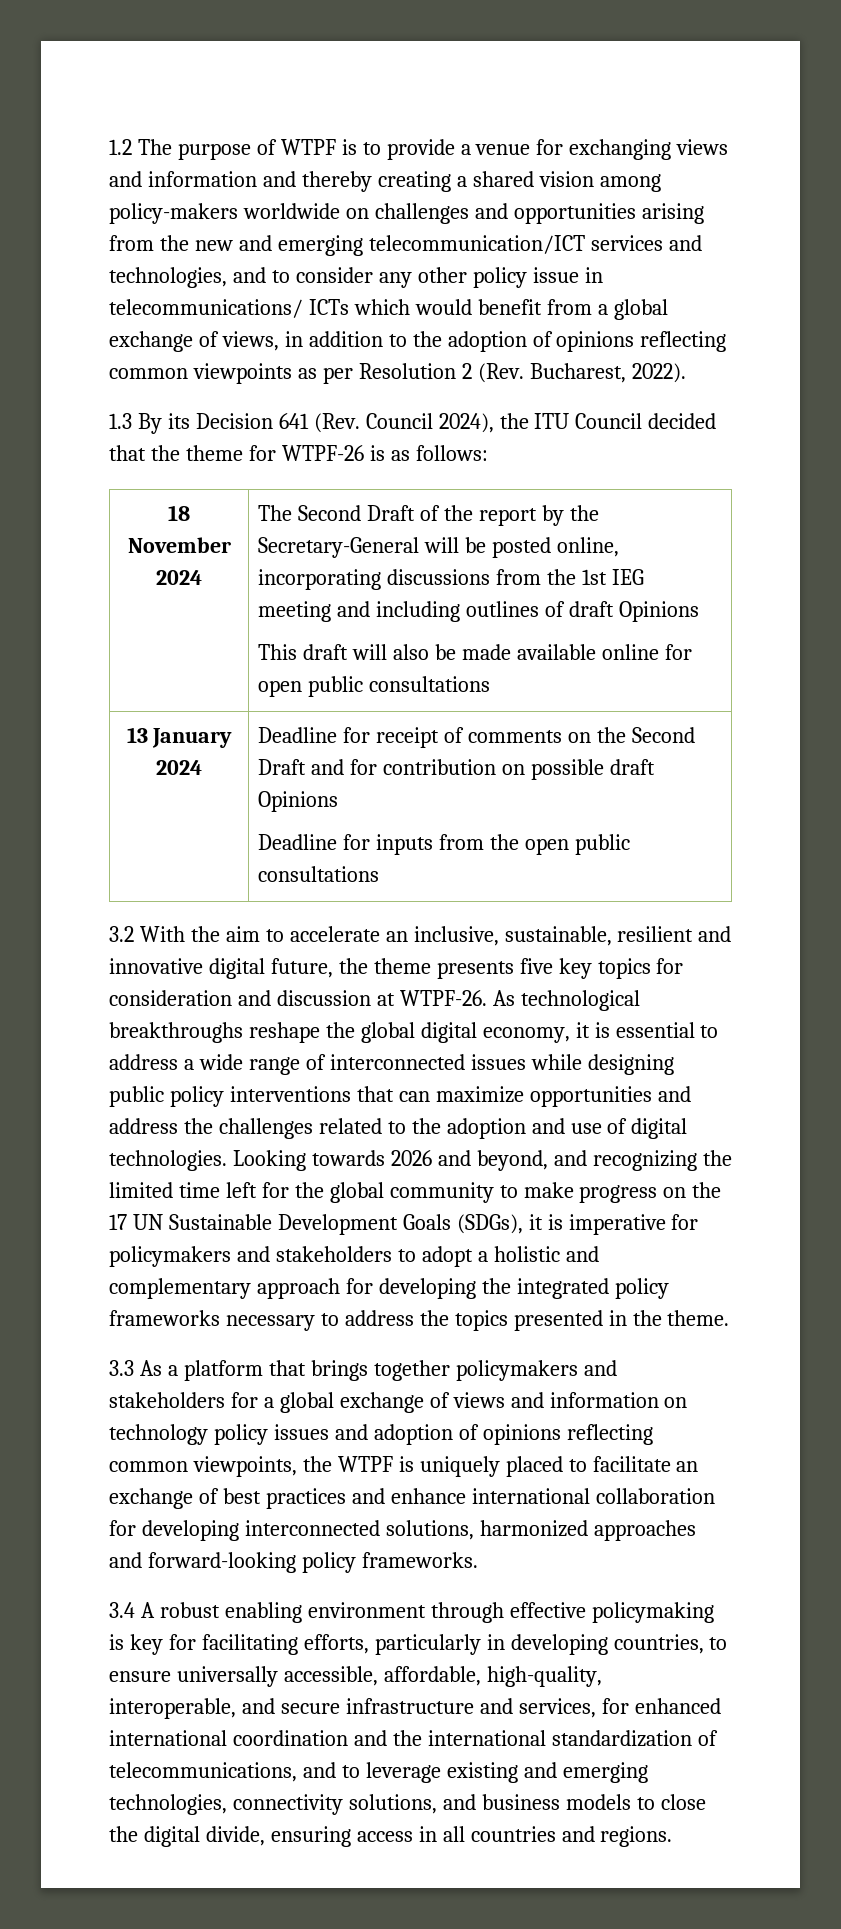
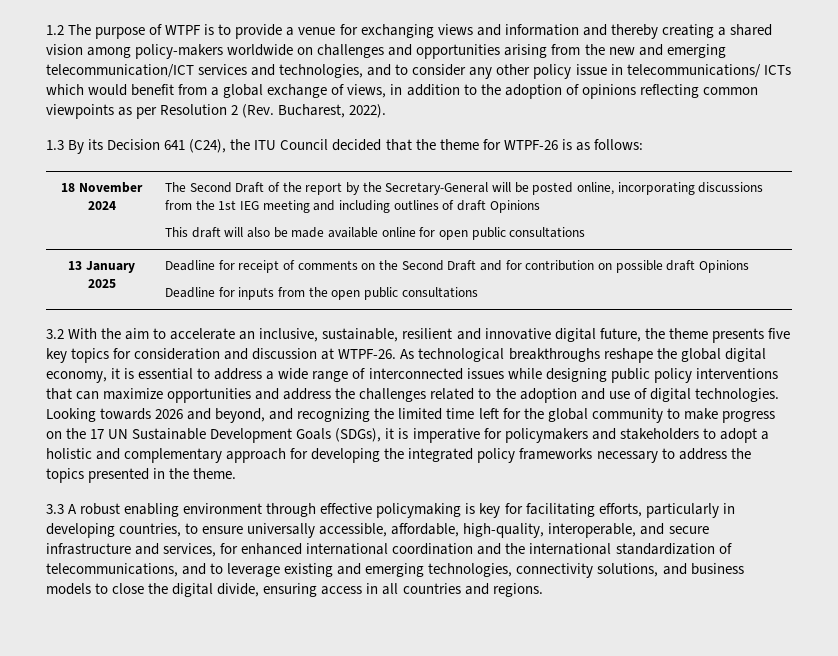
- 1.3 By its Decision 641 (Rev. Council 2024), the ITU Council decided that the theme for WTPF-26 is as follows:
+ 1.3 By its Decision 641 (C24), the ITU Council decided that the theme for WTPF-26 is as follows:
- 13 January 2024 | Deadline for receipt of comments on the Second Draft and for contribution on possible draft Opinions
+ 13 January 2025 | Deadline for receipt of comments on the Second Draft and for contribution on possible draft Opinions
- 3.3 As a platform that brings together policymakers and stakeholders for a global exchange of views and information on technology policy issues and adoption of opinions reflecting common viewpoints, the WTPF is uniquely placed to facilitate an exchange of best practices and enhance international collaboration for developing interconnected solutions, harmonized approaches and forward-looking policy frameworks.
- 3.4 A robust enabling environment through effective policymaking is key for facilitating efforts, particularly in developing countries, to ensure universally accessible, affordable, high-quality, interoperable, and secure infrastructure and services, for enhanced international coordination and the international standardization of telecommunications, and to leverage existing and emerging technologies, connectivity solutions, and business models to close the digital divide, ensuring access in all countries and regions.
+ 3.3 A robust enabling environment through effective policymaking is key for facilitating efforts, particularly in developing countries, to ensure universally accessible, affordable, high-quality, interoperable, and secure infrastructure and services, for enhanced international coordination and the international standardization of telecommunications, and to leverage existing and emerging technologies, connectivity solutions, and business models to close the digital divide, ensuring access in all countries and regions.

